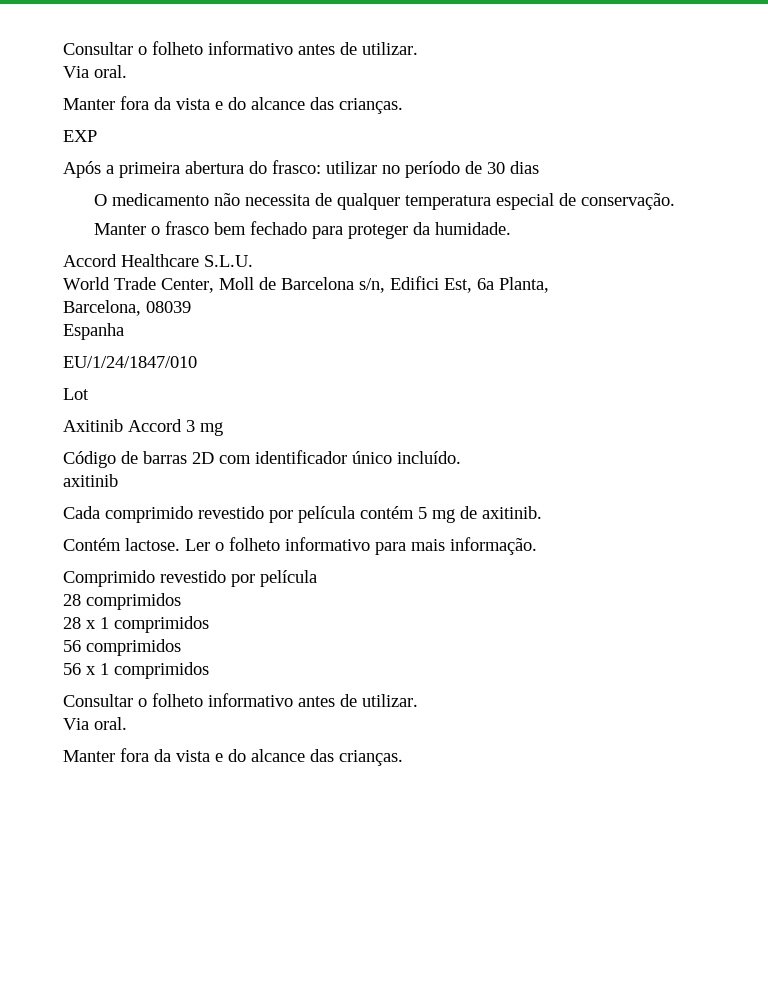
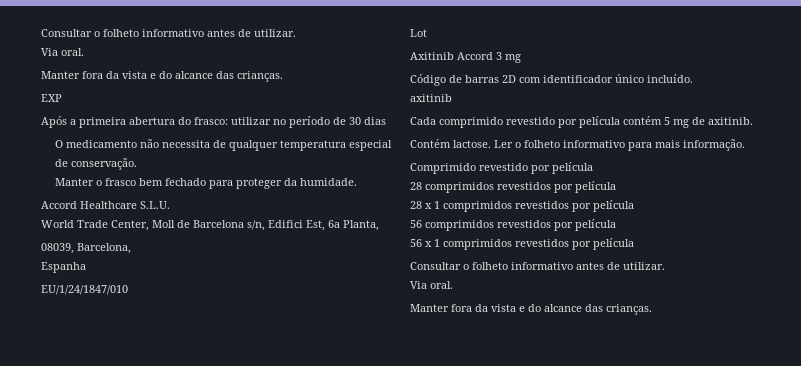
- Barcelona, 08039
+ 08039, Barcelona,
- 28 comprimidos
+ 28 comprimidos revestidos por película
- 28 x 1 comprimidos
+ 28 x 1 comprimidos revestidos por película
- 56 comprimidos
+ 56 comprimidos revestidos por película
- 56 x 1 comprimidos
+ 56 x 1 comprimidos revestidos por película

